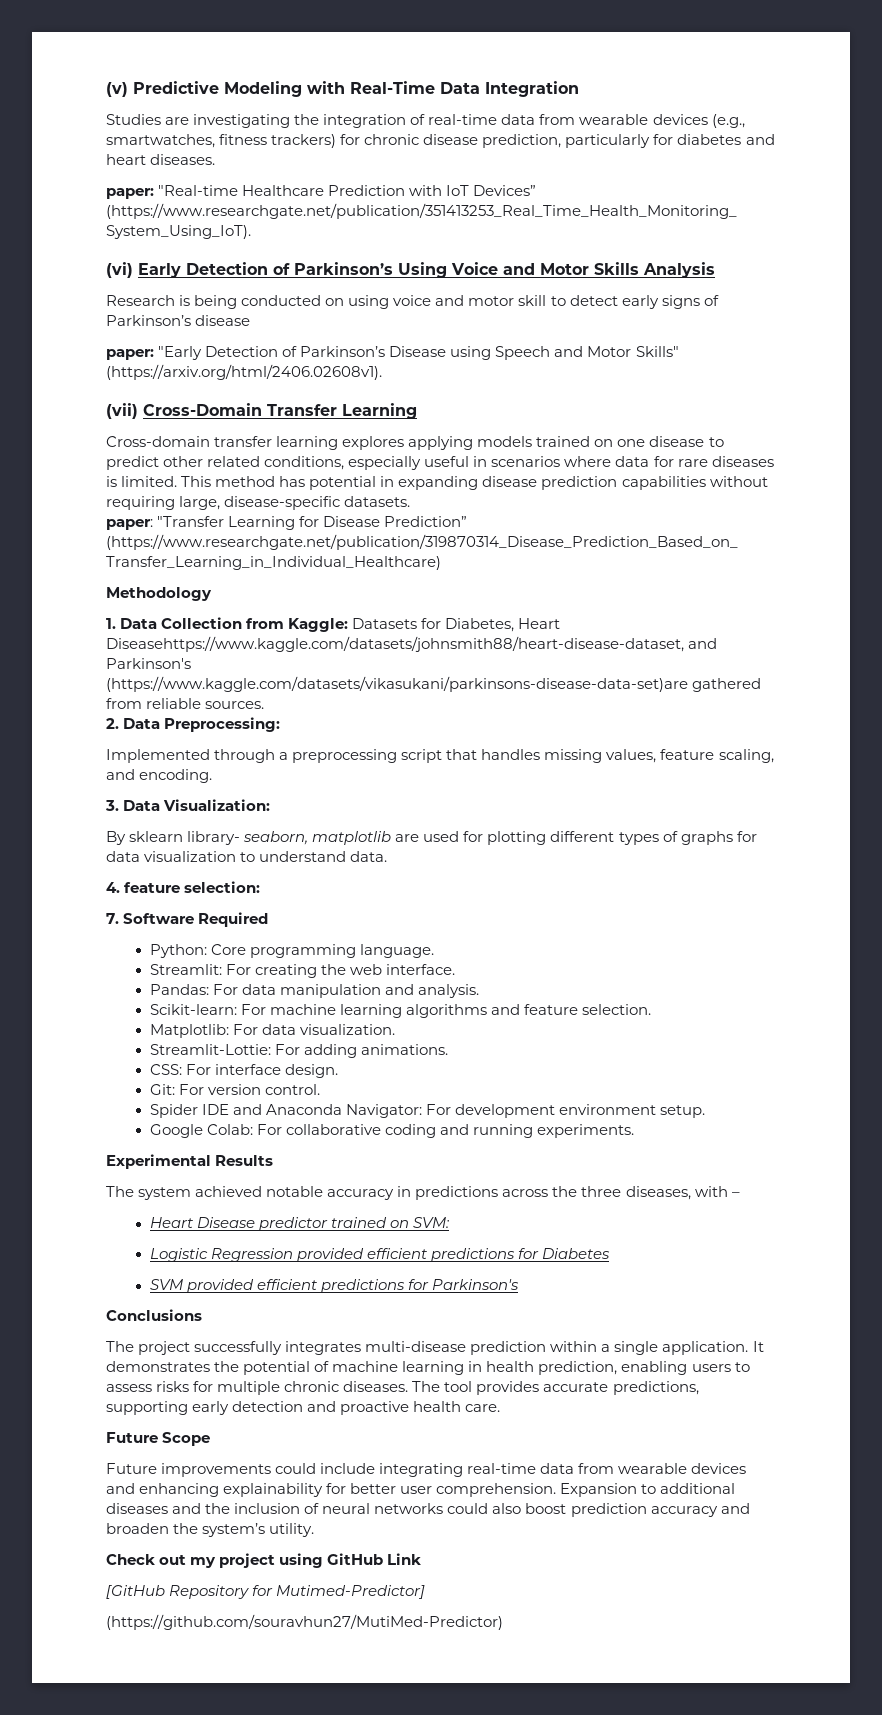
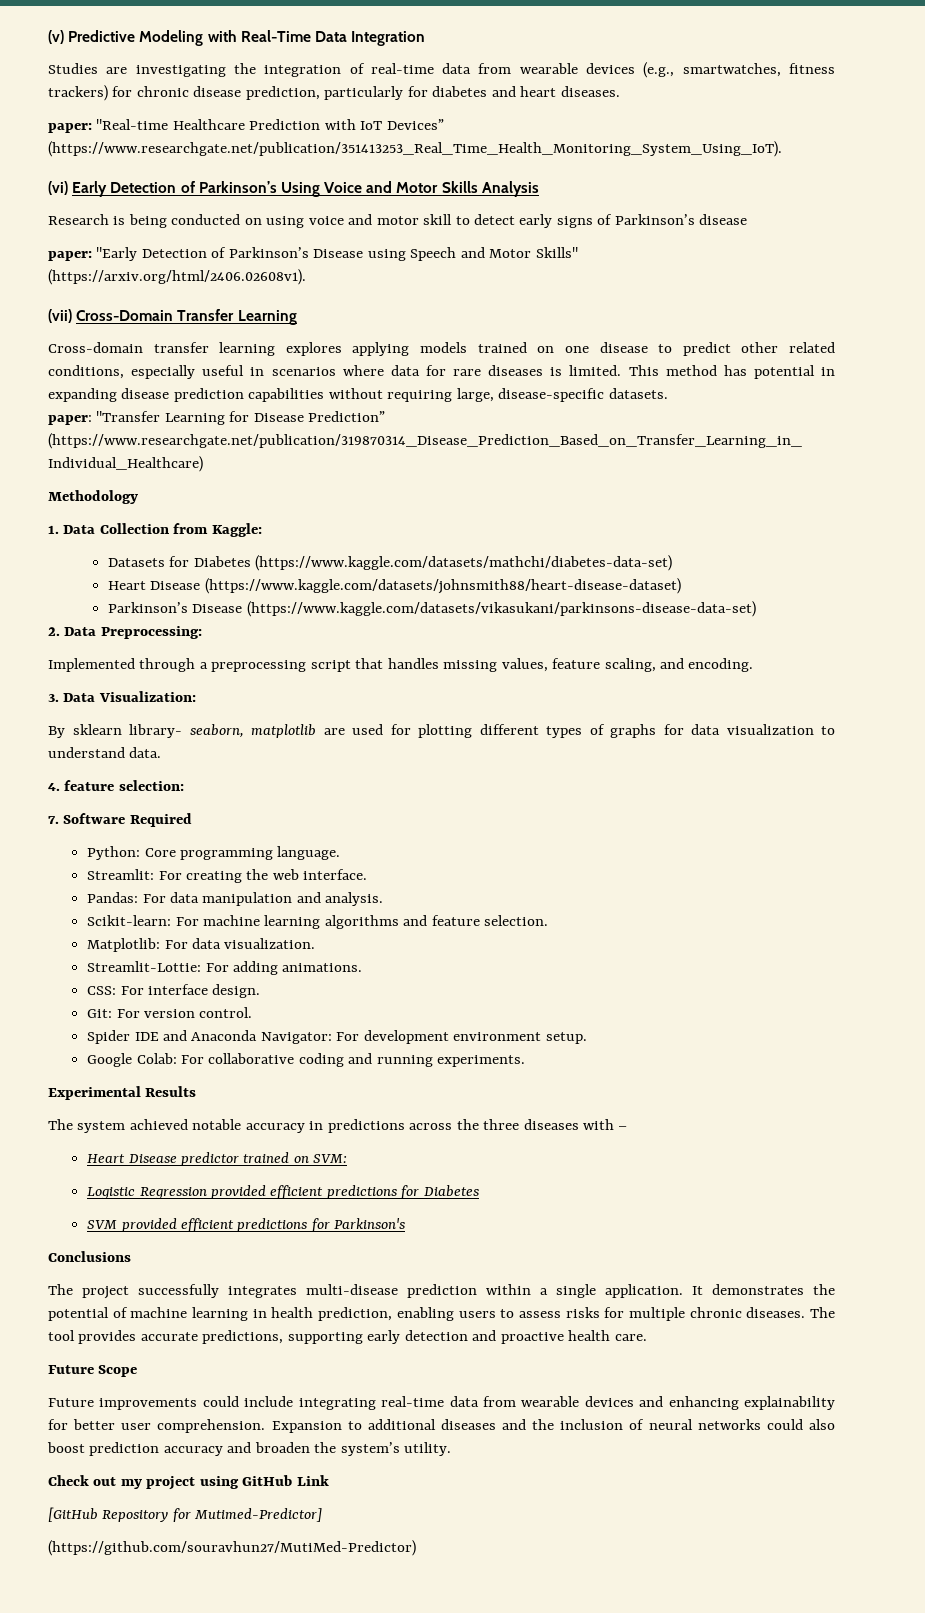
- 1. Data Collection from Kaggle: Datasets for Diabetes, Heart Diseasehttps://www.kaggle.com/datasets/johnsmith88/heart-disease-dataset, and Parkinson's (https://www.kaggle.com/datasets/vikasukani/parkinsons-disease-data-set)are gathered from reliable sources.
+ 1. Data Collection from Kaggle:
+ Datasets for Diabetes (https://www.kaggle.com/datasets/mathchi/diabetes-data-set)
+ Heart Disease (https://www.kaggle.com/datasets/johnsmith88/heart-disease-dataset)
+ Parkinson’s Disease (https://www.kaggle.com/datasets/vikasukani/parkinsons-disease-data-set)
- The system achieved notable accuracy in predictions across the three diseases, with –
+ The system achieved notable accuracy in predictions across the three diseases with –

